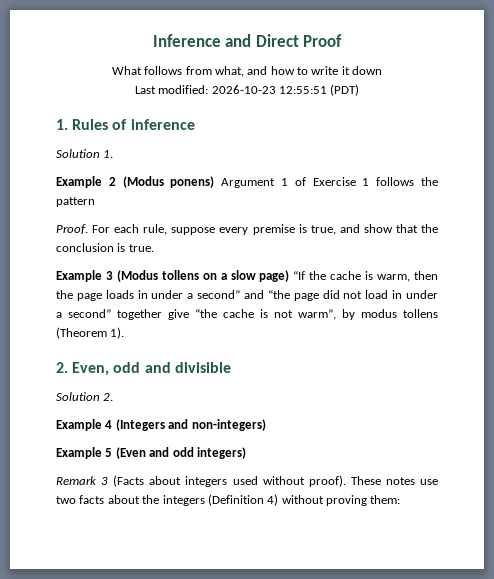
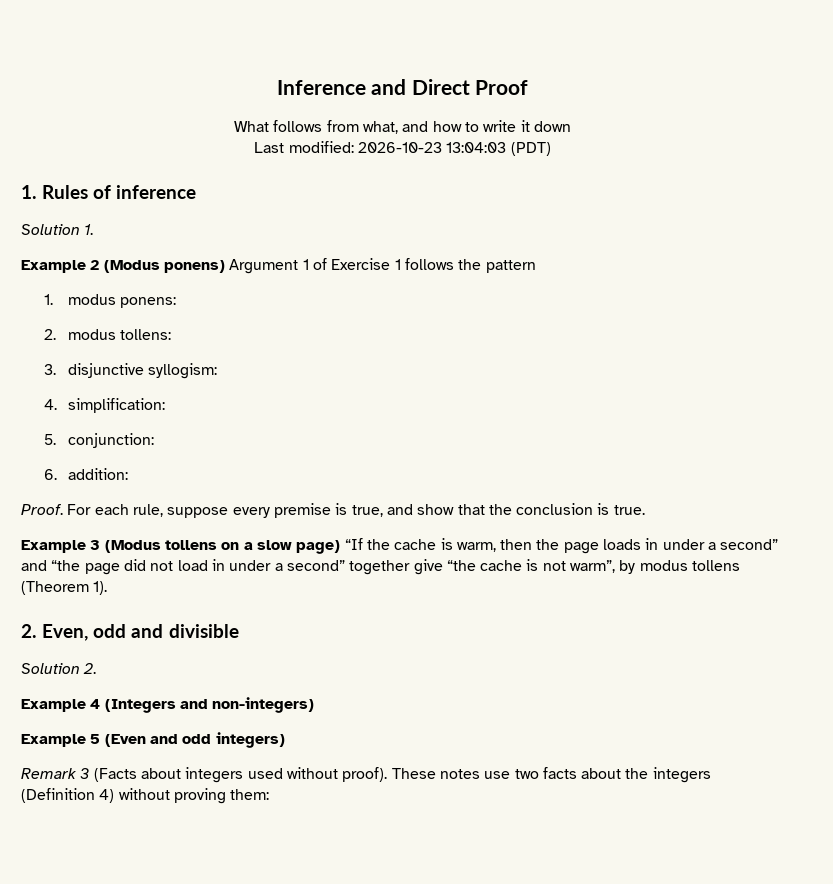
- Last modified: 2026-10-23 12:55:51 (PDT)
+ Last modified: 2026-10-23 13:04:03 (PDT)
+ 1. modus ponens:
+ 2. modus tollens:
+ 3. disjunctive syllogism:
+ 4. simplification:
+ 5. conjunction:
+ 6. addition:

